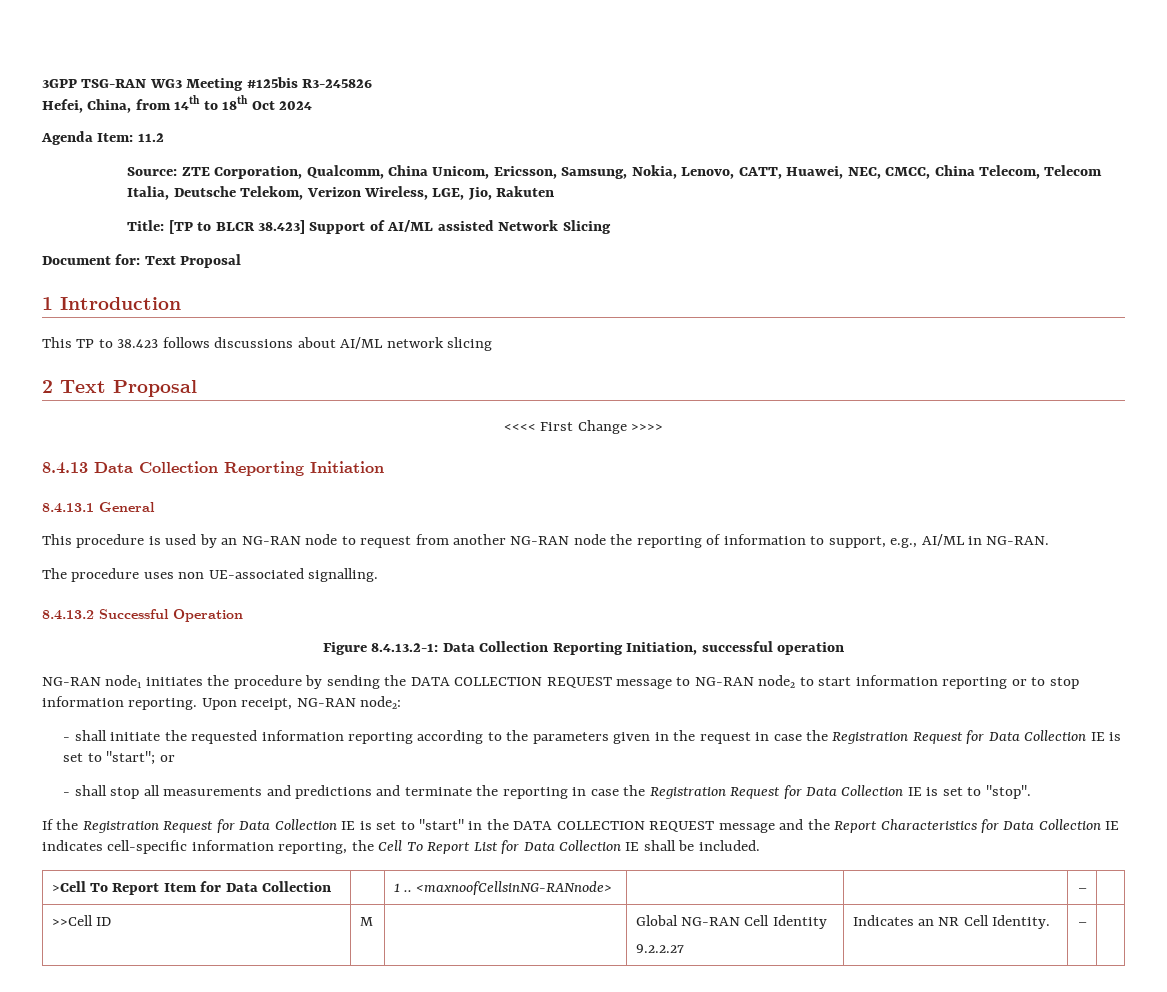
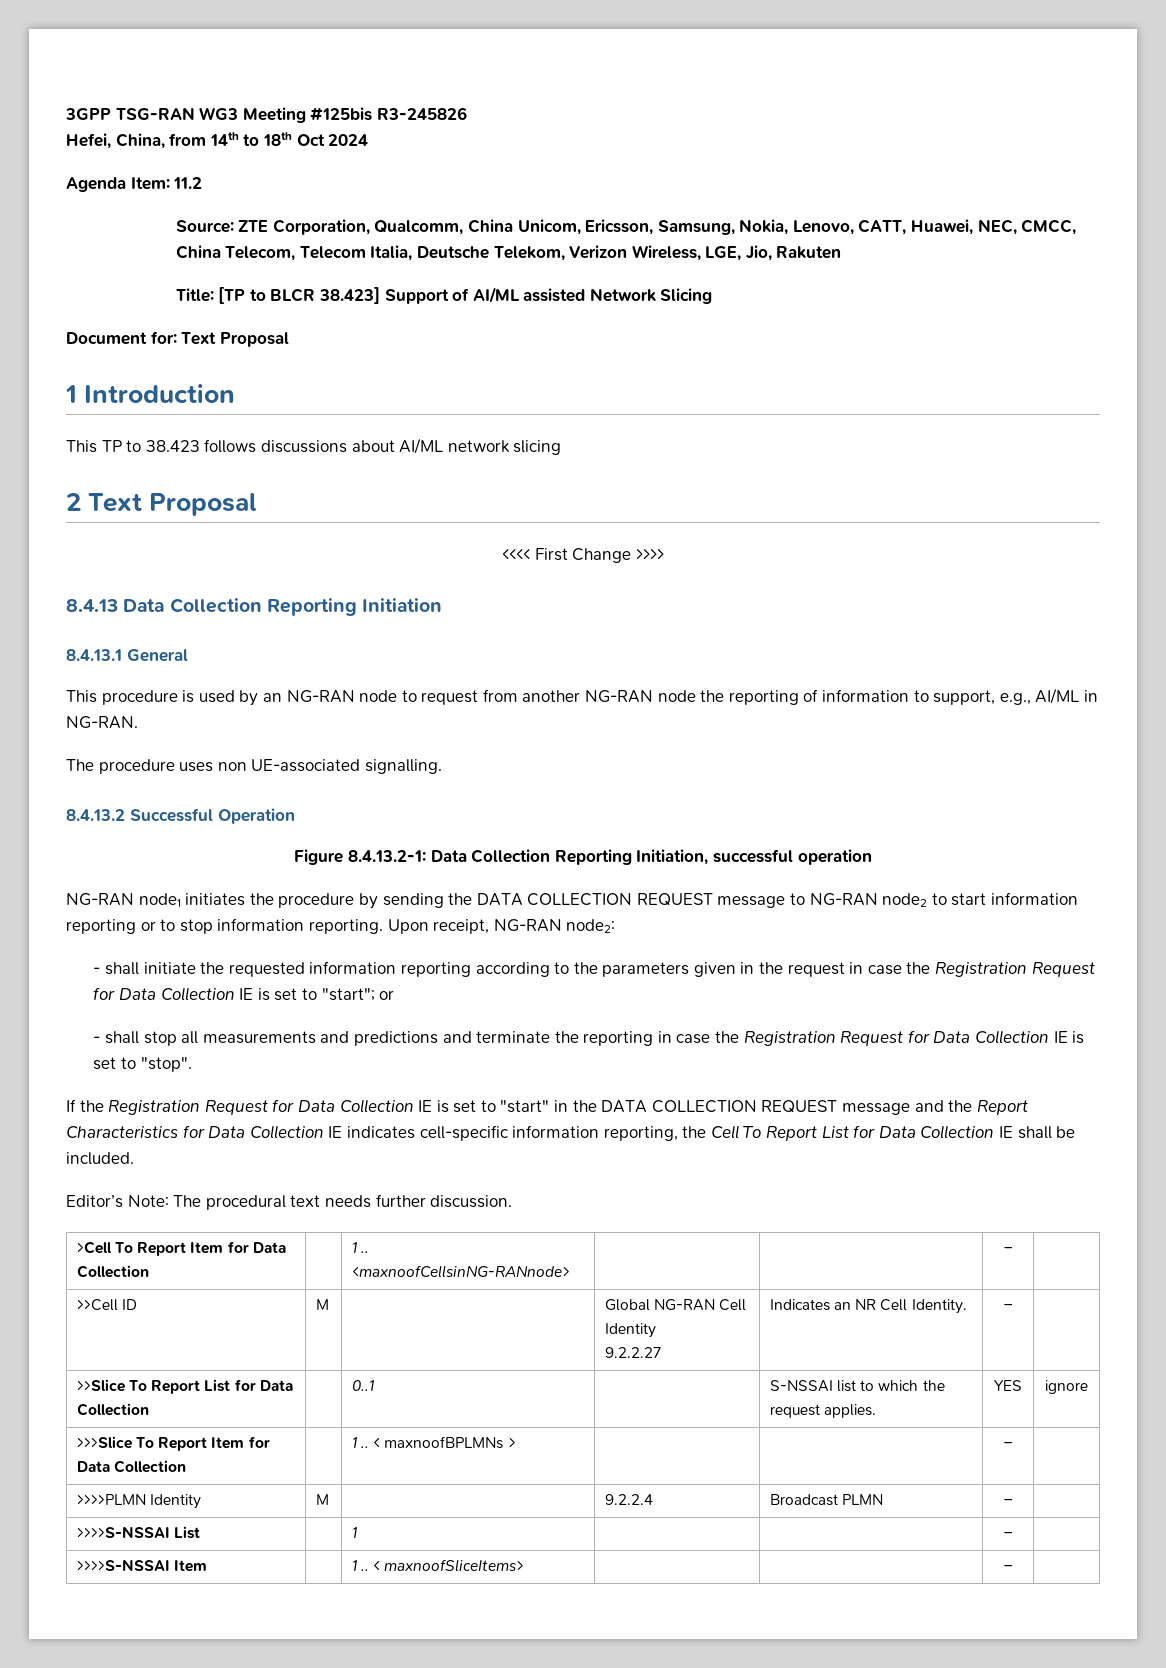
+ Editor’s Note: The procedural text needs further discussion.
+ >>Slice To Report List for Data Collection | | 0..1 | | S-NSSAI list to which the request applies. | YES | ignore
+ >>>Slice To Report Item for Data Collection | | 1 .. < maxnoofBPLMNs > | | | – |
+ >>>>PLMN Identity | M | | 9.2.2.4 | Broadcast PLMN | – |
+ >>>>S-NSSAI List | | 1 | | | – |
+ >>>>S-NSSAI Item | | 1 .. < maxnoofSliceItems> | | | – |

